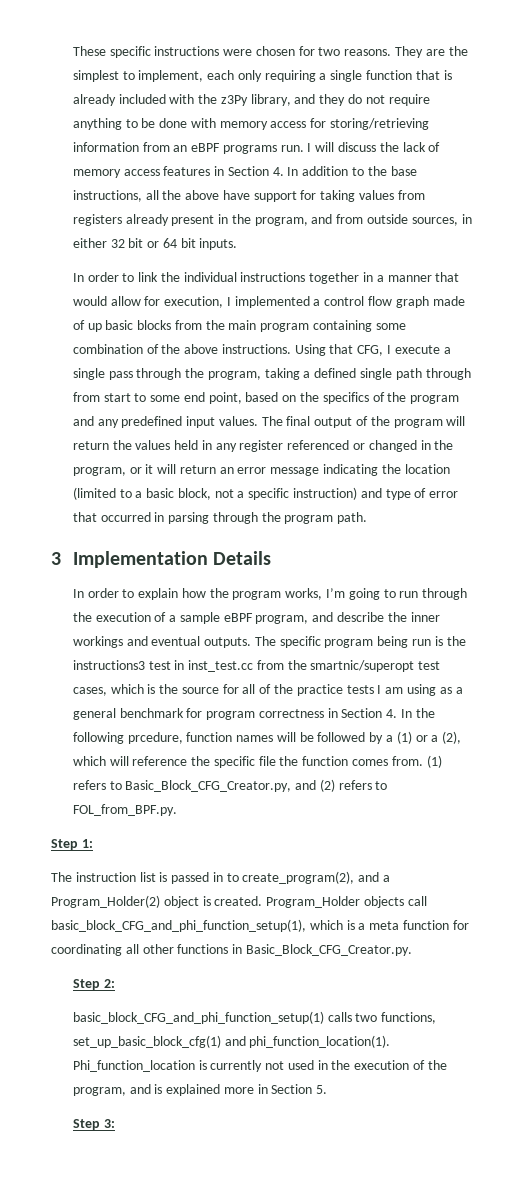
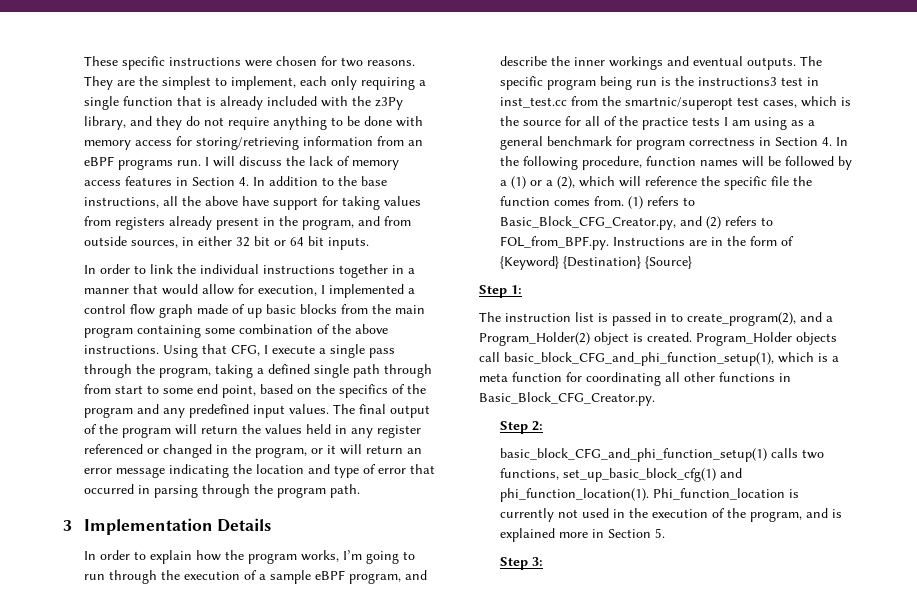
- The final output of the program will return the values held in any register referenced or changed in the program, or it will return an error message indicating the location (limited to a basic block, not a specific instruction) and type of error that occurred in parsing through the program path.
+ The final output of the program will return the values held in any register referenced or changed in the program, or it will return an error message indicating the location and type of error that occurred in parsing through the program path.
- The specific program being run is the instructions3 test in inst_test.cc from the smartnic/superopt test cases, which is the source for all of the practice tests I am using as a general benchmark for program correctness in Section 4. In the following prcedure, function names will be followed by a (1) or a (2), which will reference the specific file the function comes from.
+ The specific program being run is the instructions3 test in inst_test.cc from the smartnic/superopt test cases, which is the source for all of the practice tests I am using as a general benchmark for program correctness in Section 4. In the following procedure, function names will be followed by a (1) or a (2), which will reference the specific file the function comes from.
- (1) refers to Basic_Block_CFG_Creator.py, and (2) refers to FOL_from_BPF.py.
+ (1) refers to Basic_Block_CFG_Creator.py, and (2) refers to FOL_from_BPF.py. Instructions are in the form of {Keyword} {Destination} {Source}

